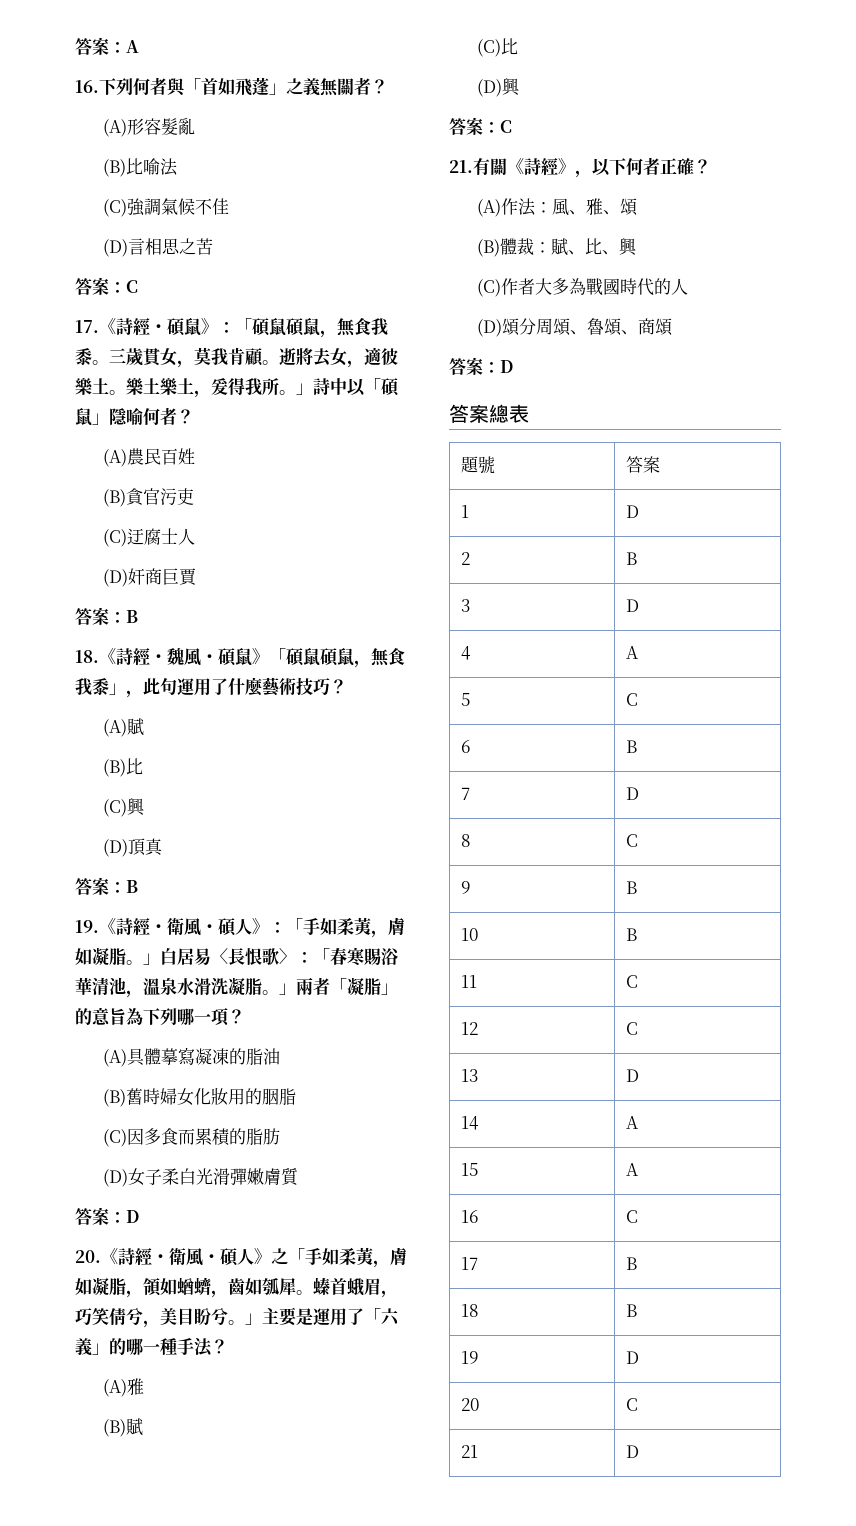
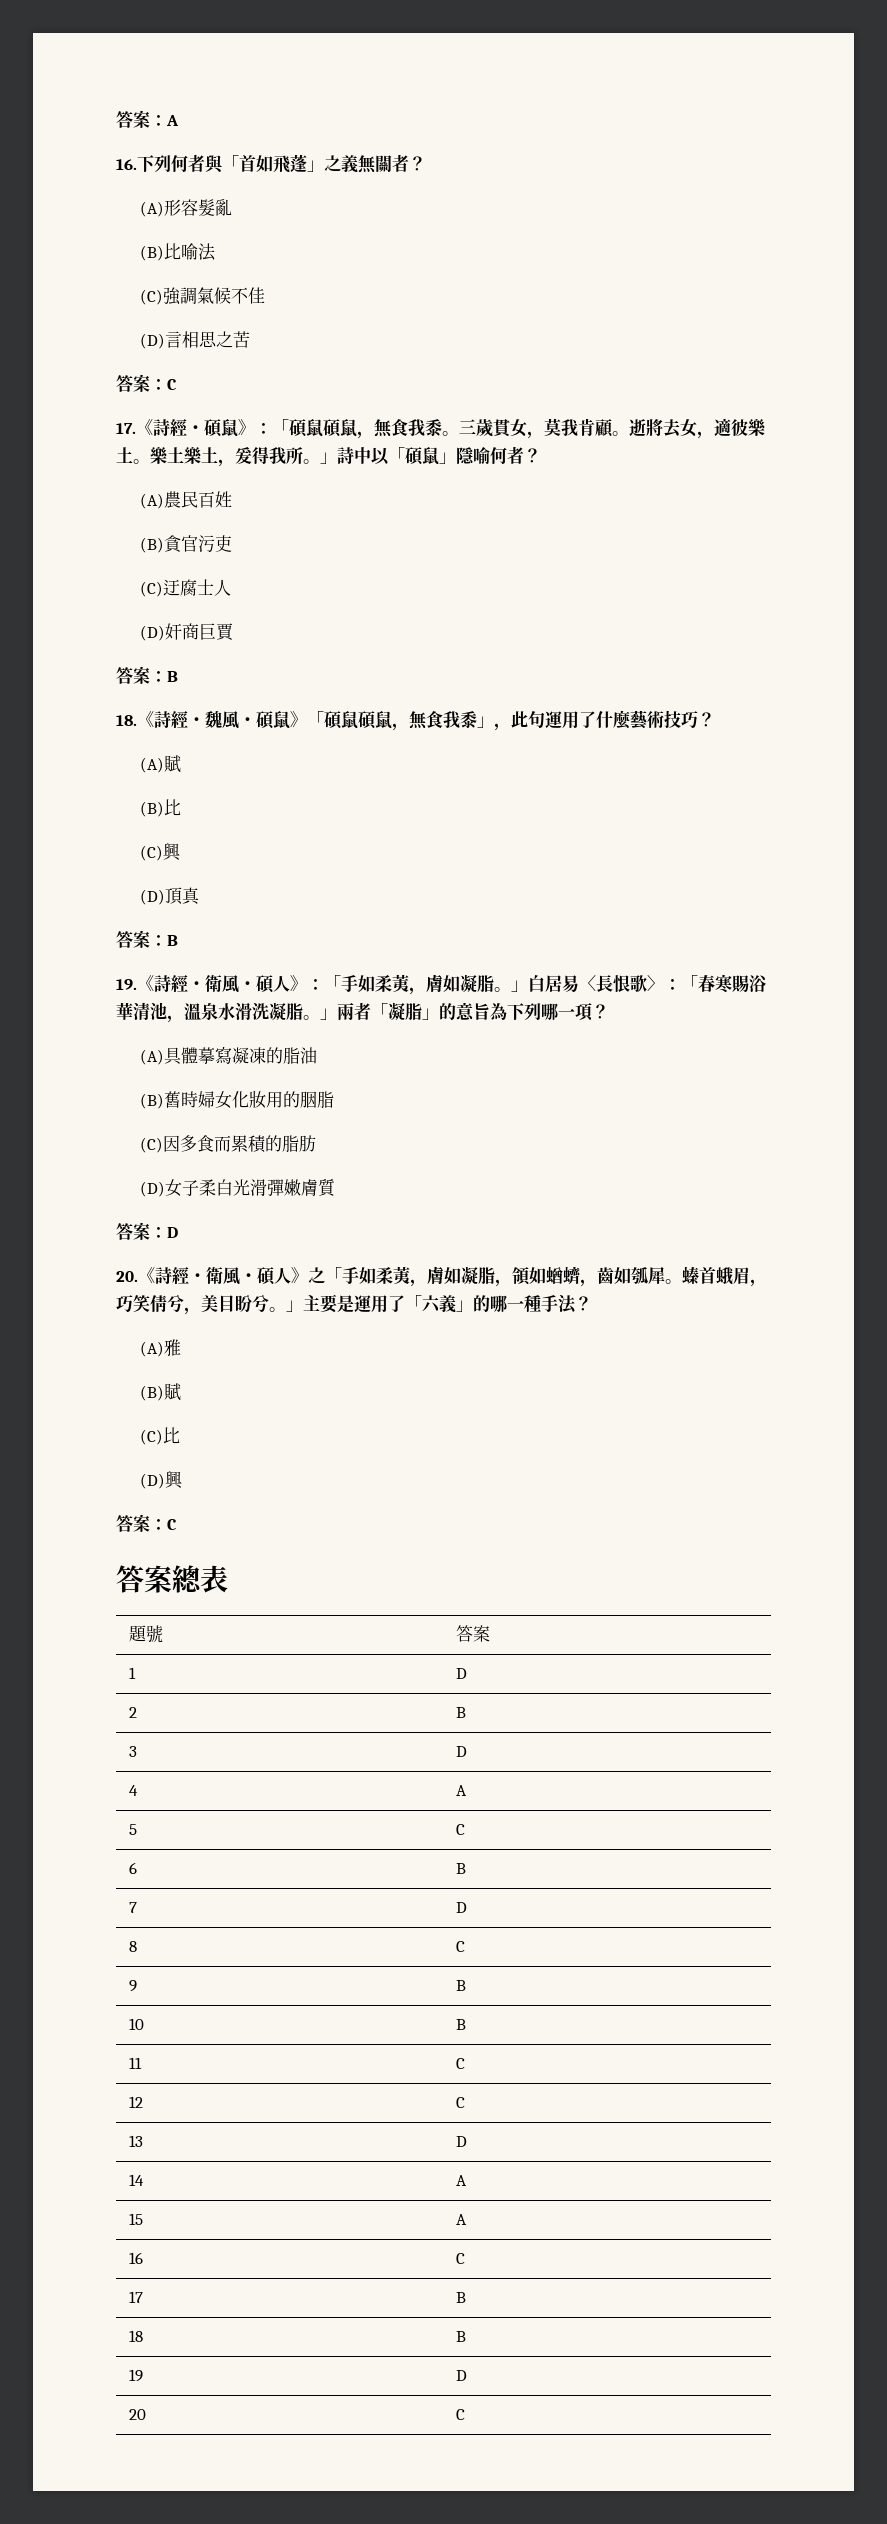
- 21.有關《詩經》，以下何者正確？
- (A)作法：風、雅、頌
- (B)體裁：賦、比、興
- (C)作者大多為戰國時代的人
- (D)頌分周頌、魯頌、商頌
- 答案：D
- 21 | D

